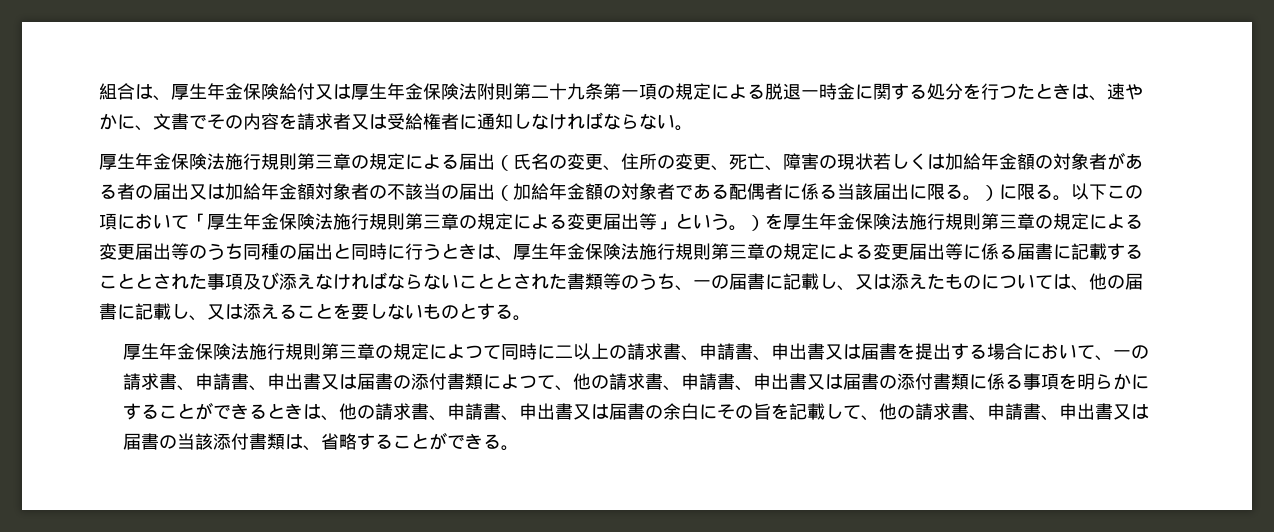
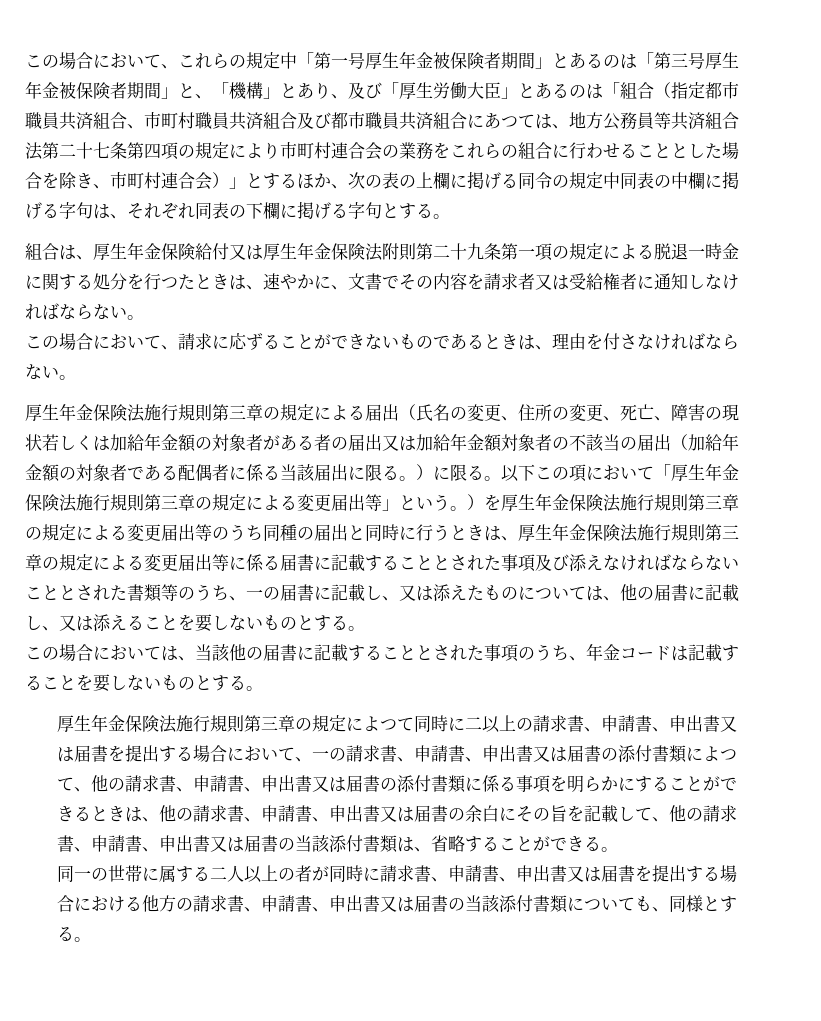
+ この場合において、これらの規定中「第一号厚生年金被保険者期間」とあるのは「第三号厚生年金被保険者期間」と、「機構」とあり、及び「厚生労働大臣」とあるのは「組合（指定都市職員共済組合、市町村職員共済組合及び都市職員共済組合にあつては、地方公務員等共済組合法第二十七条第四項の規定により市町村連合会の業務をこれらの組合に行わせることとした場合を除き、市町村連合会）」とするほか、次の表の上欄に掲げる同令の規定中同表の中欄に掲げる字句は、それぞれ同表の下欄に掲げる字句とする。
+ この場合において、請求に応ずることができないものであるときは、理由を付さなければならない。
+ この場合においては、当該他の届書に記載することとされた事項のうち、年金コードは記載することを要しないものとする。
+ 同一の世帯に属する二人以上の者が同時に請求書、申請書、申出書又は届書を提出する場合における他方の請求書、申請書、申出書又は届書の当該添付書類についても、同様とする。

